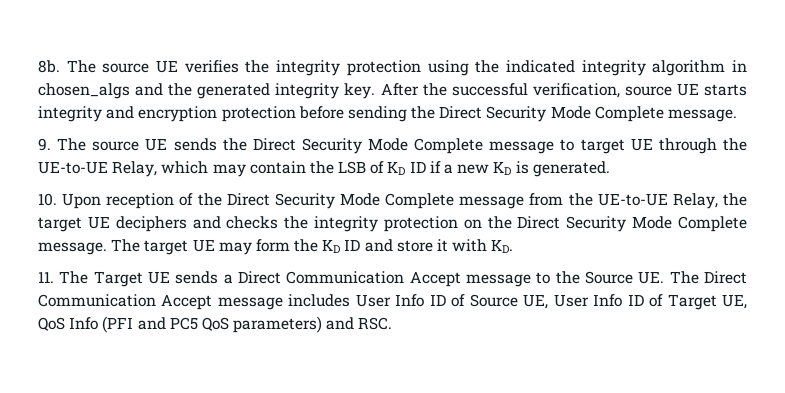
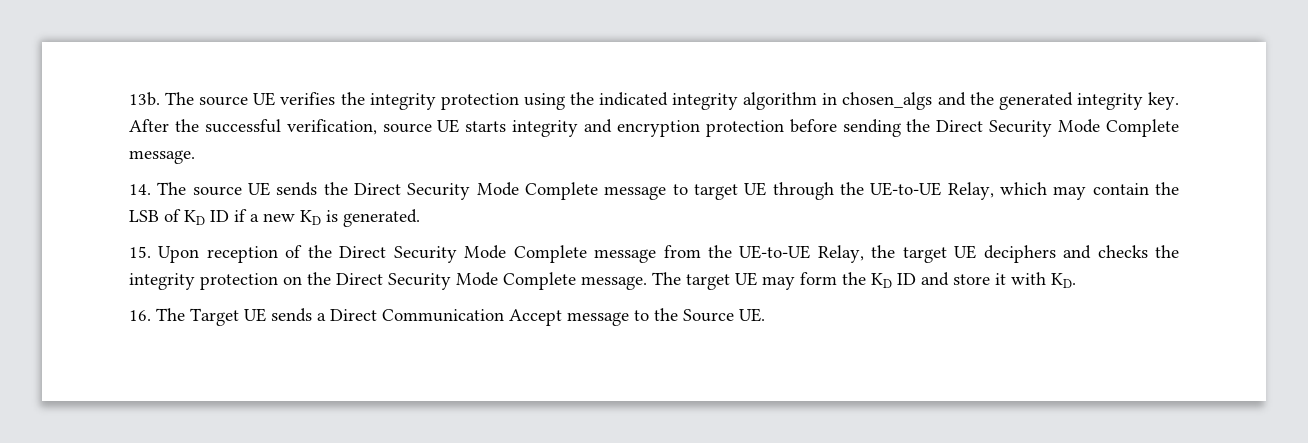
- 8b.
+ 13b.
- 9. The source UE sends the Direct Security Mode Complete message to target UE through the UE-to-UE Relay, which may contain the LSB of KD ID if a new KD is generated.
+ 14. The source UE sends the Direct Security Mode Complete message to target UE through the UE-to-UE Relay, which may contain the LSB of KD ID if a new KD is generated.
- 10. Upon reception of the Direct Security Mode Complete message from the UE-to-UE Relay, the target UE deciphers and checks the integrity protection on the Direct Security Mode Complete message.
+ 15. Upon reception of the Direct Security Mode Complete message from the UE-to-UE Relay, the target UE deciphers and checks the integrity protection on the Direct Security Mode Complete message.
- 11. The Target UE sends a Direct Communication Accept message to the Source UE. The Direct Communication Accept message includes User Info ID of Source UE, User Info ID of Target UE, QoS Info (PFI and PC5 QoS parameters) and RSC.
+ 16. The Target UE sends a Direct Communication Accept message to the Source UE.

